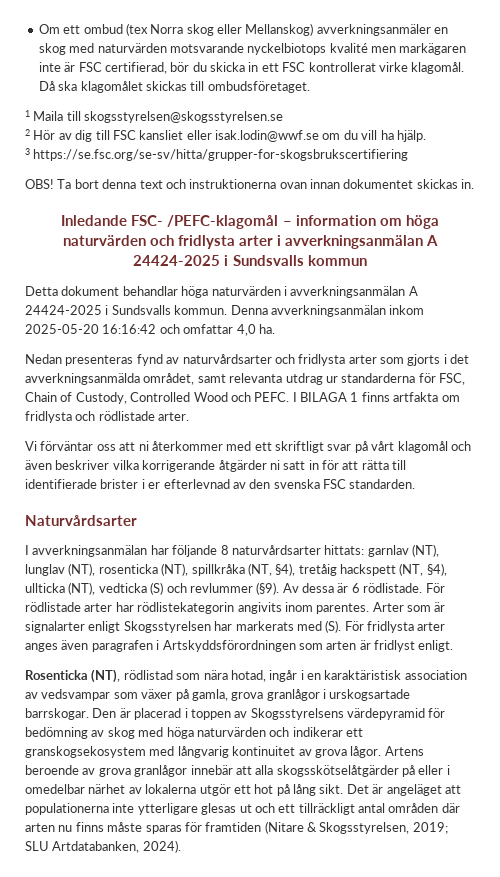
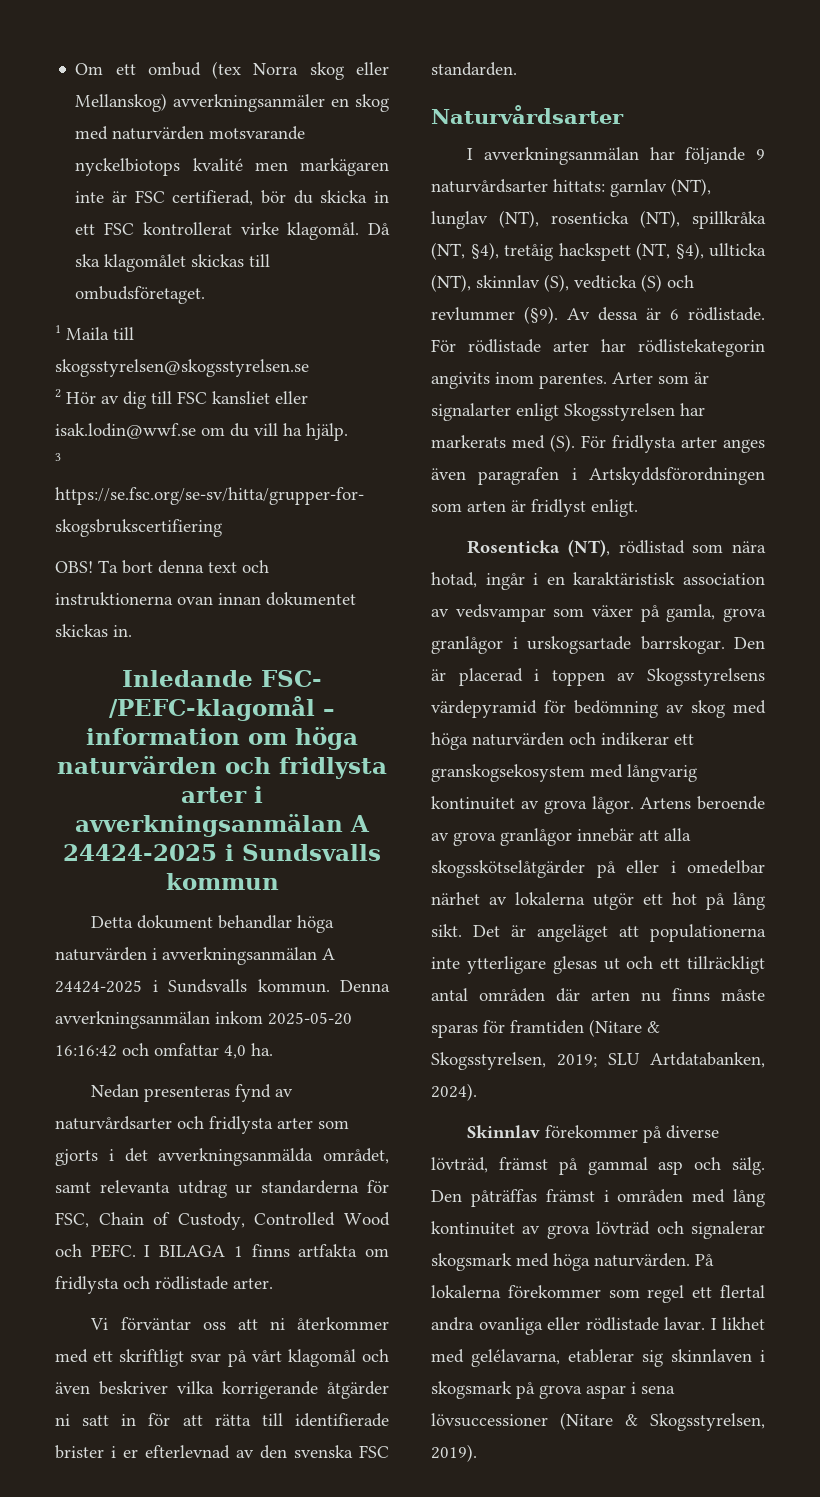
- I avverkningsanmälan har följande 8 naturvårdsarter hittats: garnlav (NT), lunglav (NT), rosenticka (NT), spillkråka (NT, §4), tretåig hackspett (NT, §4), ullticka (NT), vedticka (S) och revlummer (§9).
+ I avverkningsanmälan har följande 9 naturvårdsarter hittats: garnlav (NT), lunglav (NT), rosenticka (NT), spillkråka (NT, §4), tretåig hackspett (NT, §4), ullticka (NT), skinnlav (S), vedticka (S) och revlummer (§9).
+ Skinnlav förekommer på diverse lövträd, främst på gammal asp och sälg. Den påträffas främst i områden med lång kontinuitet av grova lövträd och signalerar skogsmark med höga naturvärden. På lokalerna förekommer som regel ett flertal andra ovanliga eller rödlistade lavar. I likhet med gelélavarna, etablerar sig skinnlaven i skogsmark på grova aspar i sena lövsuccessioner (Nitare & Skogsstyrelsen, 2019).

